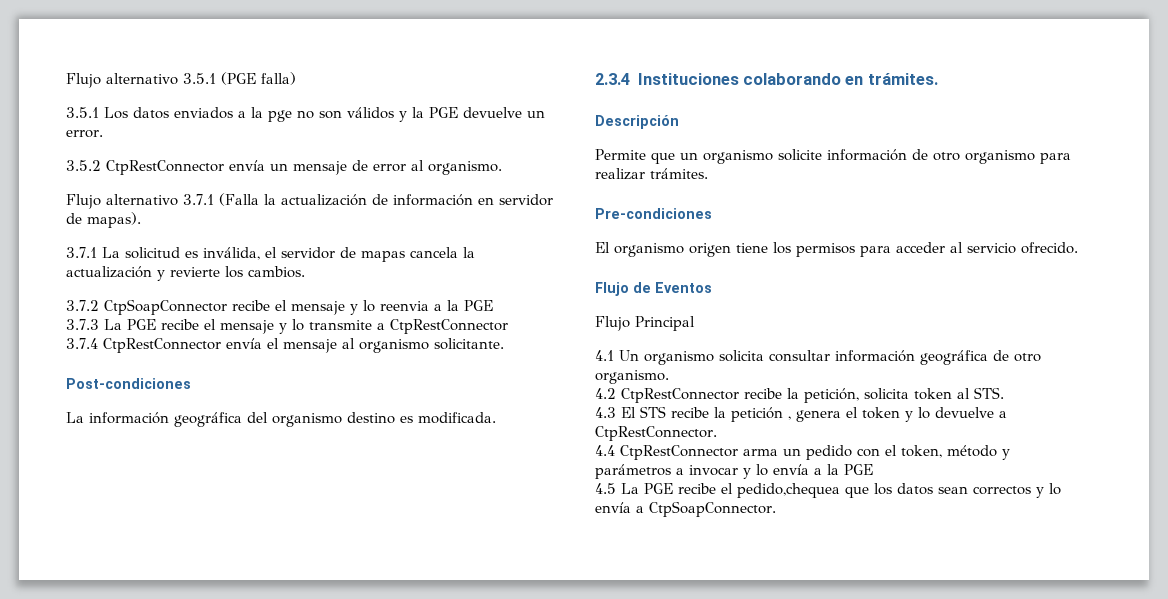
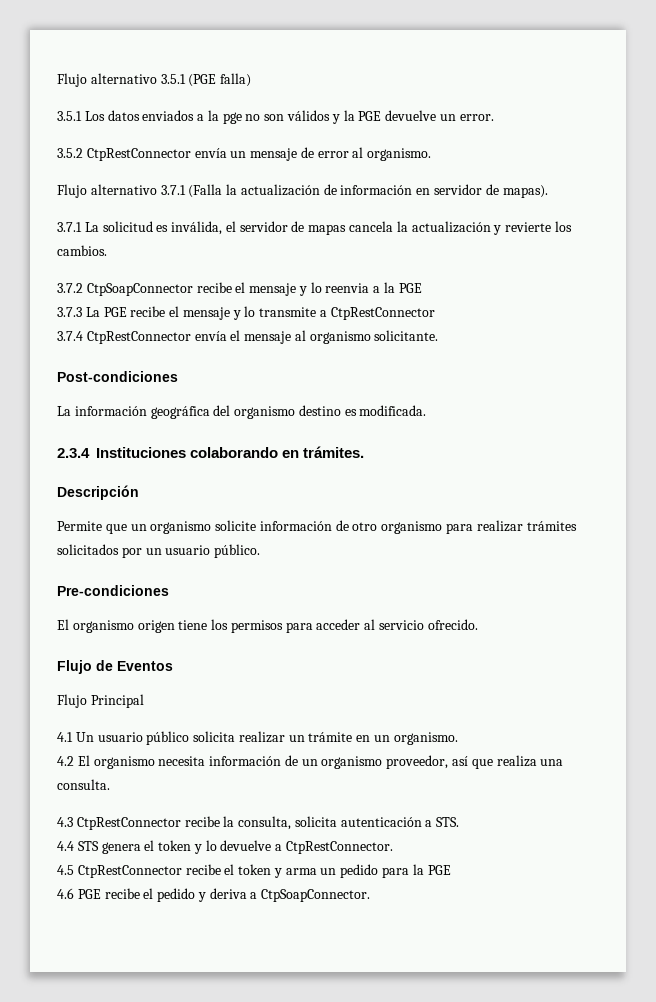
- Permite que un organismo solicite información de otro organismo para realizar trámites.
+ Permite que un organismo solicite información de otro organismo para realizar trámites solicitados por un usuario público.
- 4.1 Un organismo solicita consultar información geográfica de otro organismo.
- 4.2 CtpRestConnector recibe la petición, solicita token al STS.
- 4.3 El STS recibe la petición , genera el token y lo devuelve a CtpRestConnector.
+ 4.1 Un usuario público solicita realizar un trámite en un organismo.
+ 4.2 El organismo necesita información de un organismo proveedor, así que realiza una consulta.
+ 4.3 CtpRestConnector recibe la consulta, solicita autenticación a STS.
+ 4.4 STS genera el token y lo devuelve a CtpRestConnector.
- 4.4 CtpRestConnector arma un pedido con el token, método y parámetros a invocar y lo envía a la PGE
- 4.5 La PGE recibe el pedido,chequea que los datos sean correctos y lo envía a CtpSoapConnector.
+ 4.5 CtpRestConnector recibe el token y arma un pedido para la PGE
+ 4.6 PGE recibe el pedido y deriva a CtpSoapConnector.

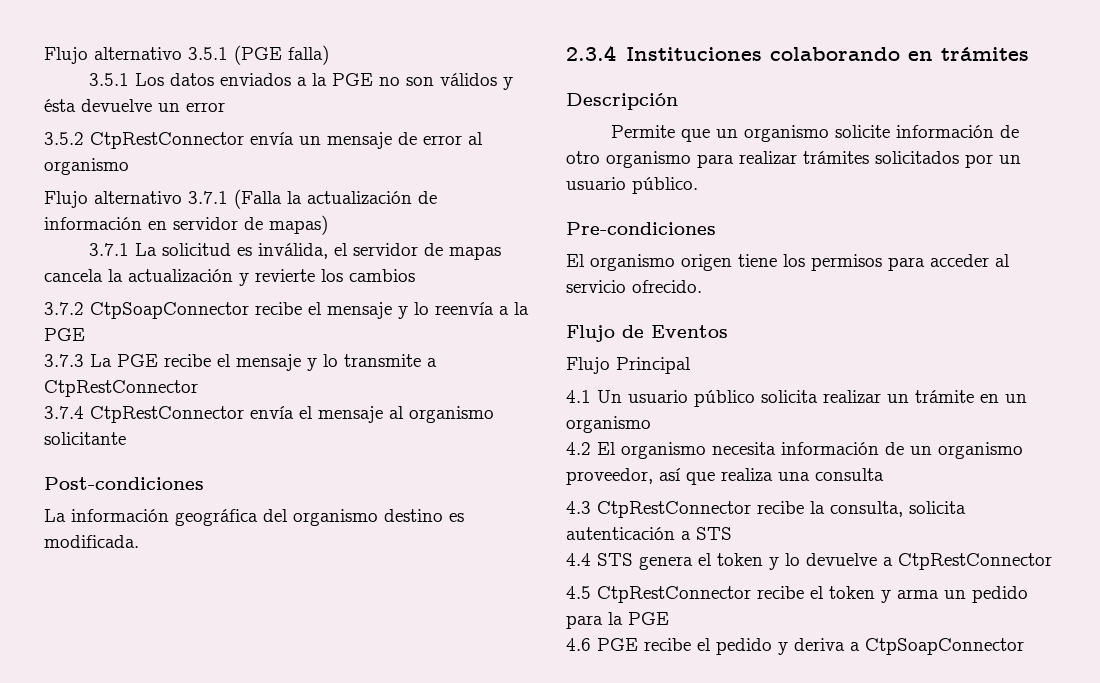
- 3.5.1 Los datos enviados a la pge no son válidos y la PGE devuelve un error.
+ 3.5.1 Los datos enviados a la PGE no son válidos y ésta devuelve un error
- 3.5.2 CtpRestConnector envía un mensaje de error al organismo.
+ 3.5.2 CtpRestConnector envía un mensaje de error al organismo
- Flujo alternativo 3.7.1 (Falla la actualización de información en servidor de mapas).
+ Flujo alternativo 3.7.1 (Falla la actualización de información en servidor de mapas)
- 3.7.1 La solicitud es inválida, el servidor de mapas cancela la actualización y revierte los cambios.
+ 3.7.1 La solicitud es inválida, el servidor de mapas cancela la actualización y revierte los cambios
- 3.7.2 CtpSoapConnector recibe el mensaje y lo reenvia a la PGE
+ 3.7.2 CtpSoapConnector recibe el mensaje y lo reenvía a la PGE
- 3.7.4 CtpRestConnector envía el mensaje al organismo solicitante.
+ 3.7.4 CtpRestConnector envía el mensaje al organismo solicitante
- 2.3.4 Instituciones colaborando en trámites.
+ 2.3.4 Instituciones colaborando en trámites
- 4.1 Un usuario público solicita realizar un trámite en un organismo.
+ 4.1 Un usuario público solicita realizar un trámite en un organismo
- 4.2 El organismo necesita información de un organismo proveedor, así que realiza una consulta.
+ 4.2 El organismo necesita información de un organismo proveedor, así que realiza una consulta
- 4.3 CtpRestConnector recibe la consulta, solicita autenticación a STS.
+ 4.3 CtpRestConnector recibe la consulta, solicita autenticación a STS
- 4.4 STS genera el token y lo devuelve a CtpRestConnector.
+ 4.4 STS genera el token y lo devuelve a CtpRestConnector
- 4.6 PGE recibe el pedido y deriva a CtpSoapConnector.
+ 4.6 PGE recibe el pedido y deriva a CtpSoapConnector

